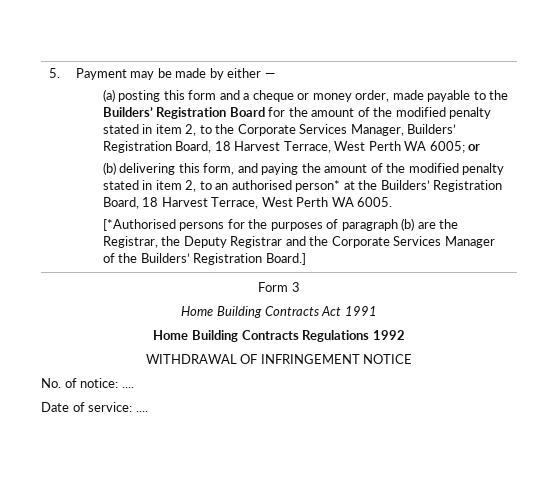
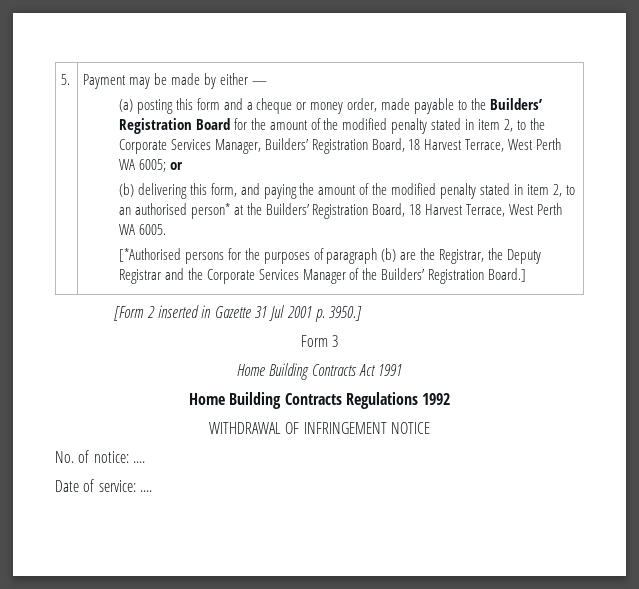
+ [Form 2 inserted in Gazette 31 Jul 2001 p. 3950.]

